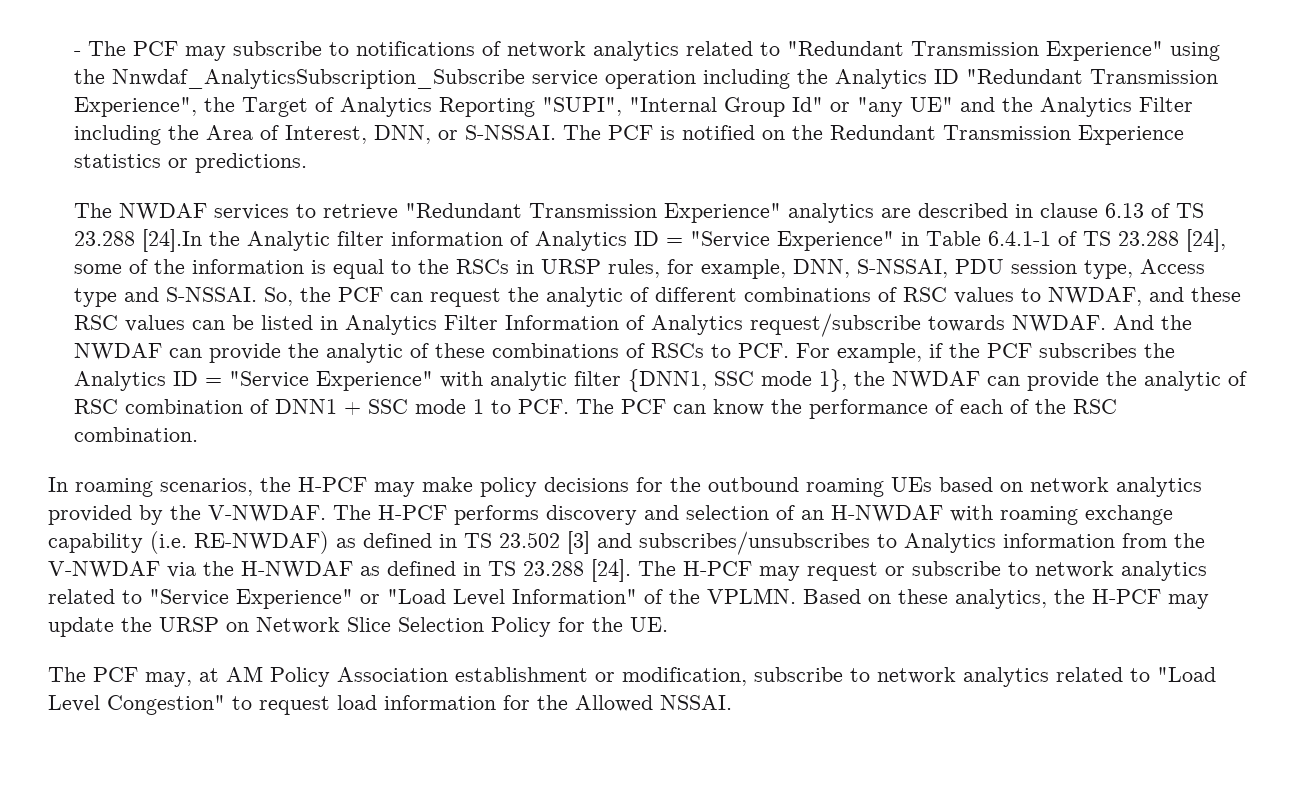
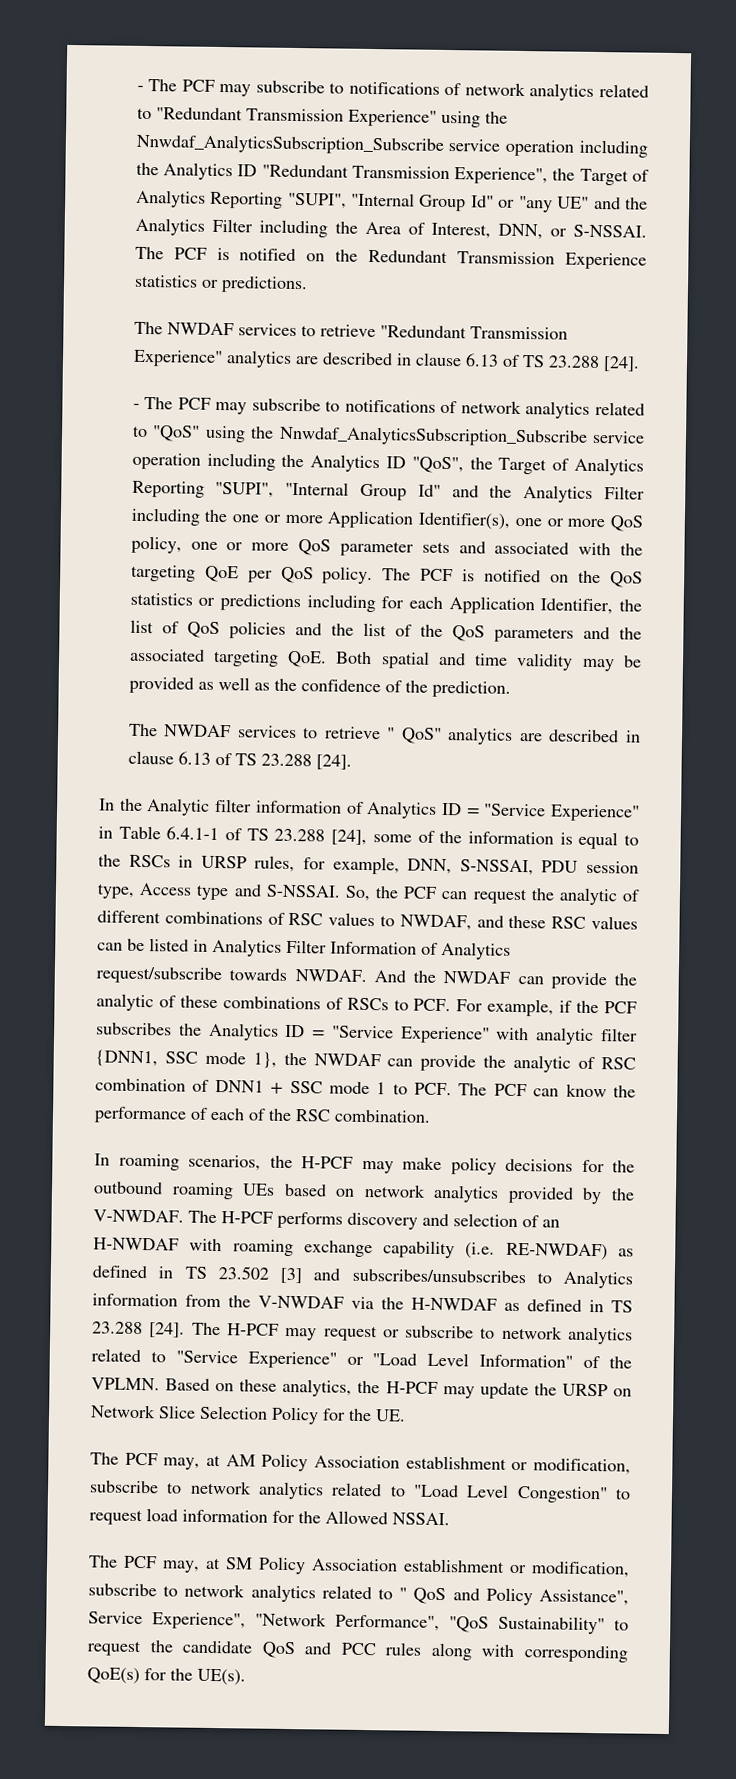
- The NWDAF services to retrieve "Redundant Transmission Experience" analytics are described in clause 6.13 of TS 23.288 [24].In the Analytic filter information of Analytics ID = "Service Experience" in Table 6.4.1-1 of TS 23.288 [24], some of the information is equal to the RSCs in URSP rules, for example, DNN, S-NSSAI, PDU session type, Access type and S-NSSAI.
+ The NWDAF services to retrieve "Redundant Transmission Experience" analytics are described in clause 6.13 of TS 23.288 [24].
+ - The PCF may subscribe to notifications of network analytics related to "QoS" using the Nnwdaf_AnalyticsSubscription_Subscribe service operation including the Analytics ID "QoS", the Target of Analytics Reporting "SUPI", "Internal Group Id" and the Analytics Filter including the one or more Application Identifier(s), one or more QoS policy, one or more QoS parameter sets and associated with the targeting QoE per QoS policy. The PCF is notified on the QoS statistics or predictions including for each Application Identifier, the list of QoS policies and the list of the QoS parameters and the associated targeting QoE. Both spatial and time validity may be provided as well as the confidence of the prediction.
+ The NWDAF services to retrieve " QoS" analytics are described in clause 6.13 of TS 23.288 [24].
+ In the Analytic filter information of Analytics ID = "Service Experience" in Table 6.4.1-1 of TS 23.288 [24], some of the information is equal to the RSCs in URSP rules, for example, DNN, S-NSSAI, PDU session type, Access type and S-NSSAI.
+ The PCF may, at SM Policy Association establishment or modification, subscribe to network analytics related to " QoS and Policy Assistance", Service Experience", "Network Performance", "QoS Sustainability" to request the candidate QoS and PCC rules along with corresponding QoE(s) for the UE(s).

